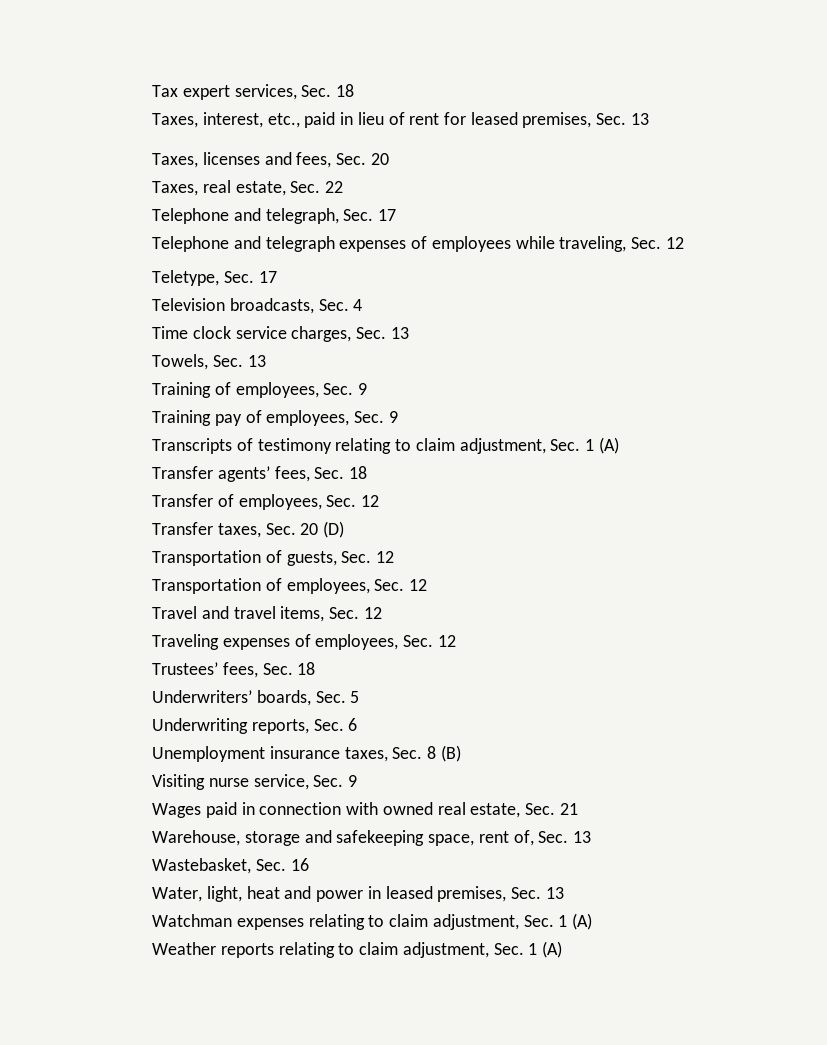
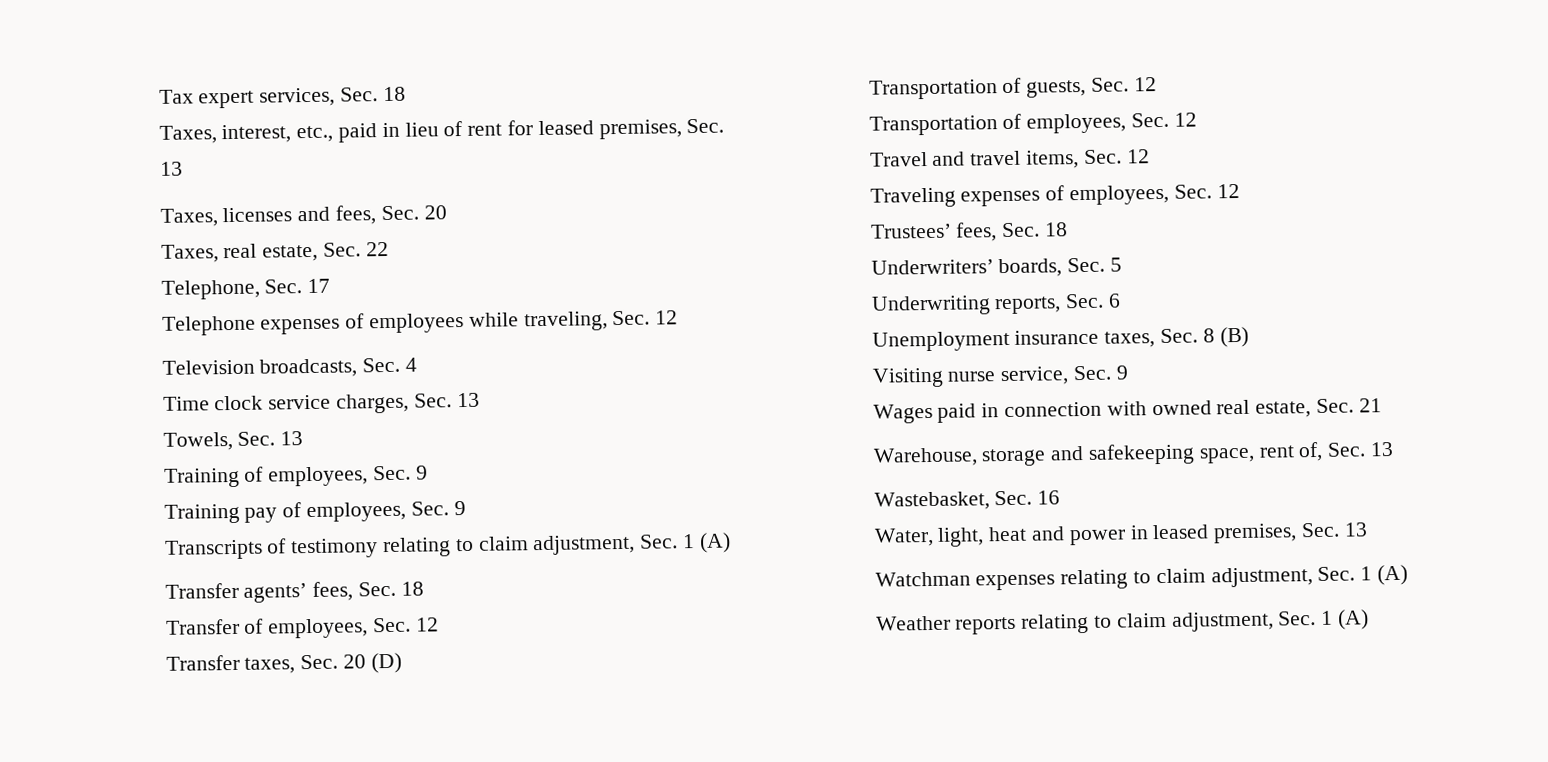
- Telephone and telegraph, Sec. 17
+ Telephone, Sec. 17
- Telephone and telegraph expenses of employees while traveling, Sec. 12
+ Telephone expenses of employees while traveling, Sec. 12
- Teletype, Sec. 17

